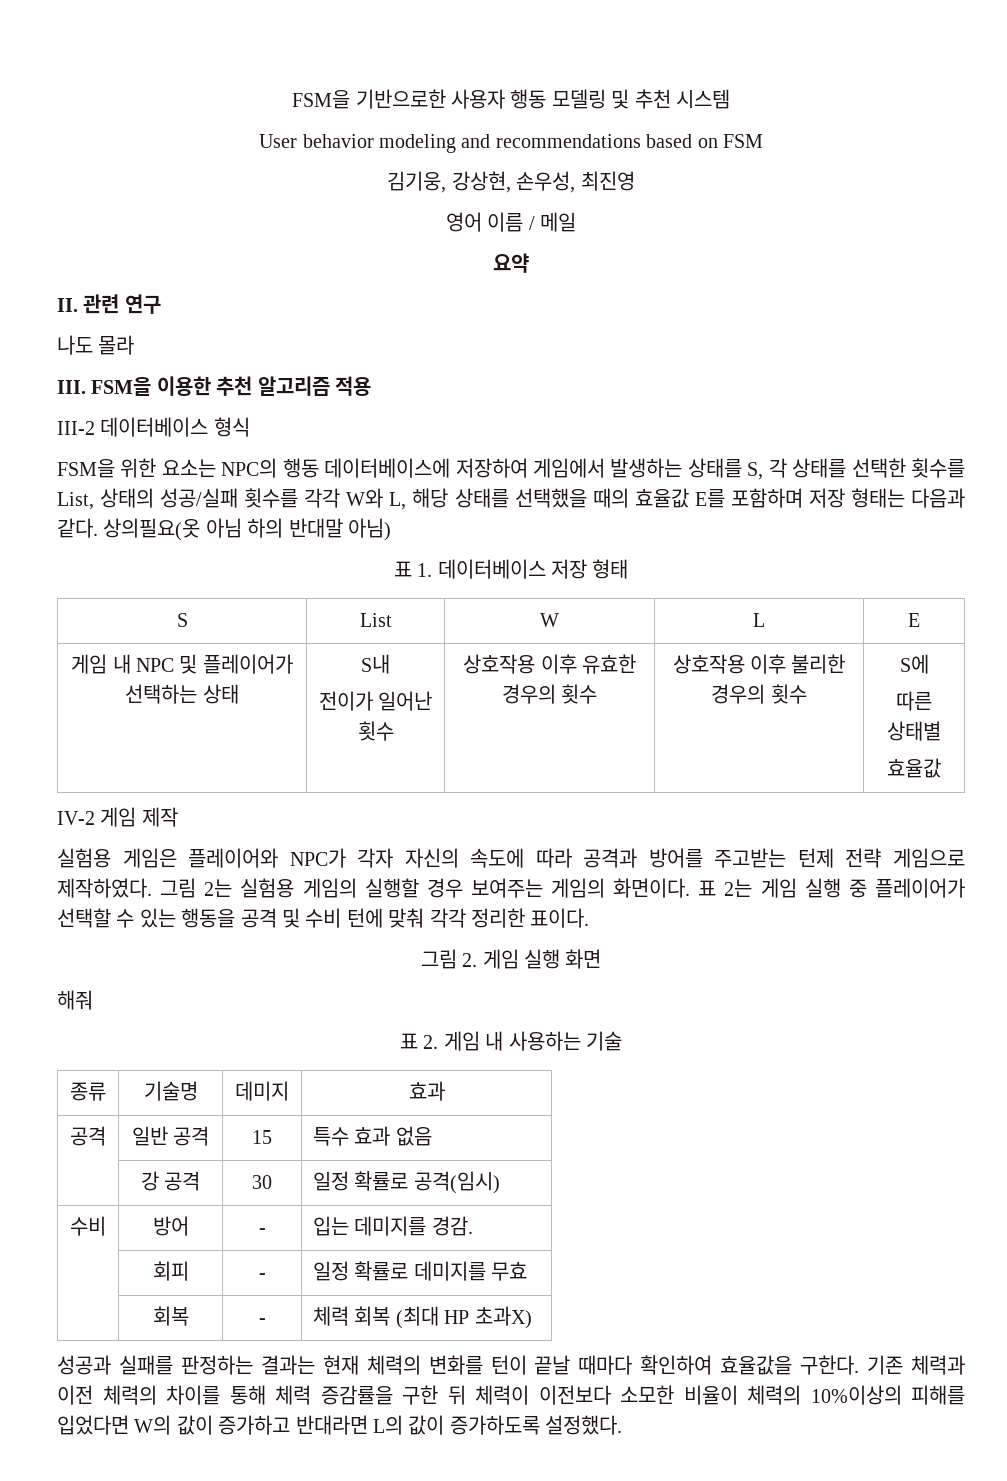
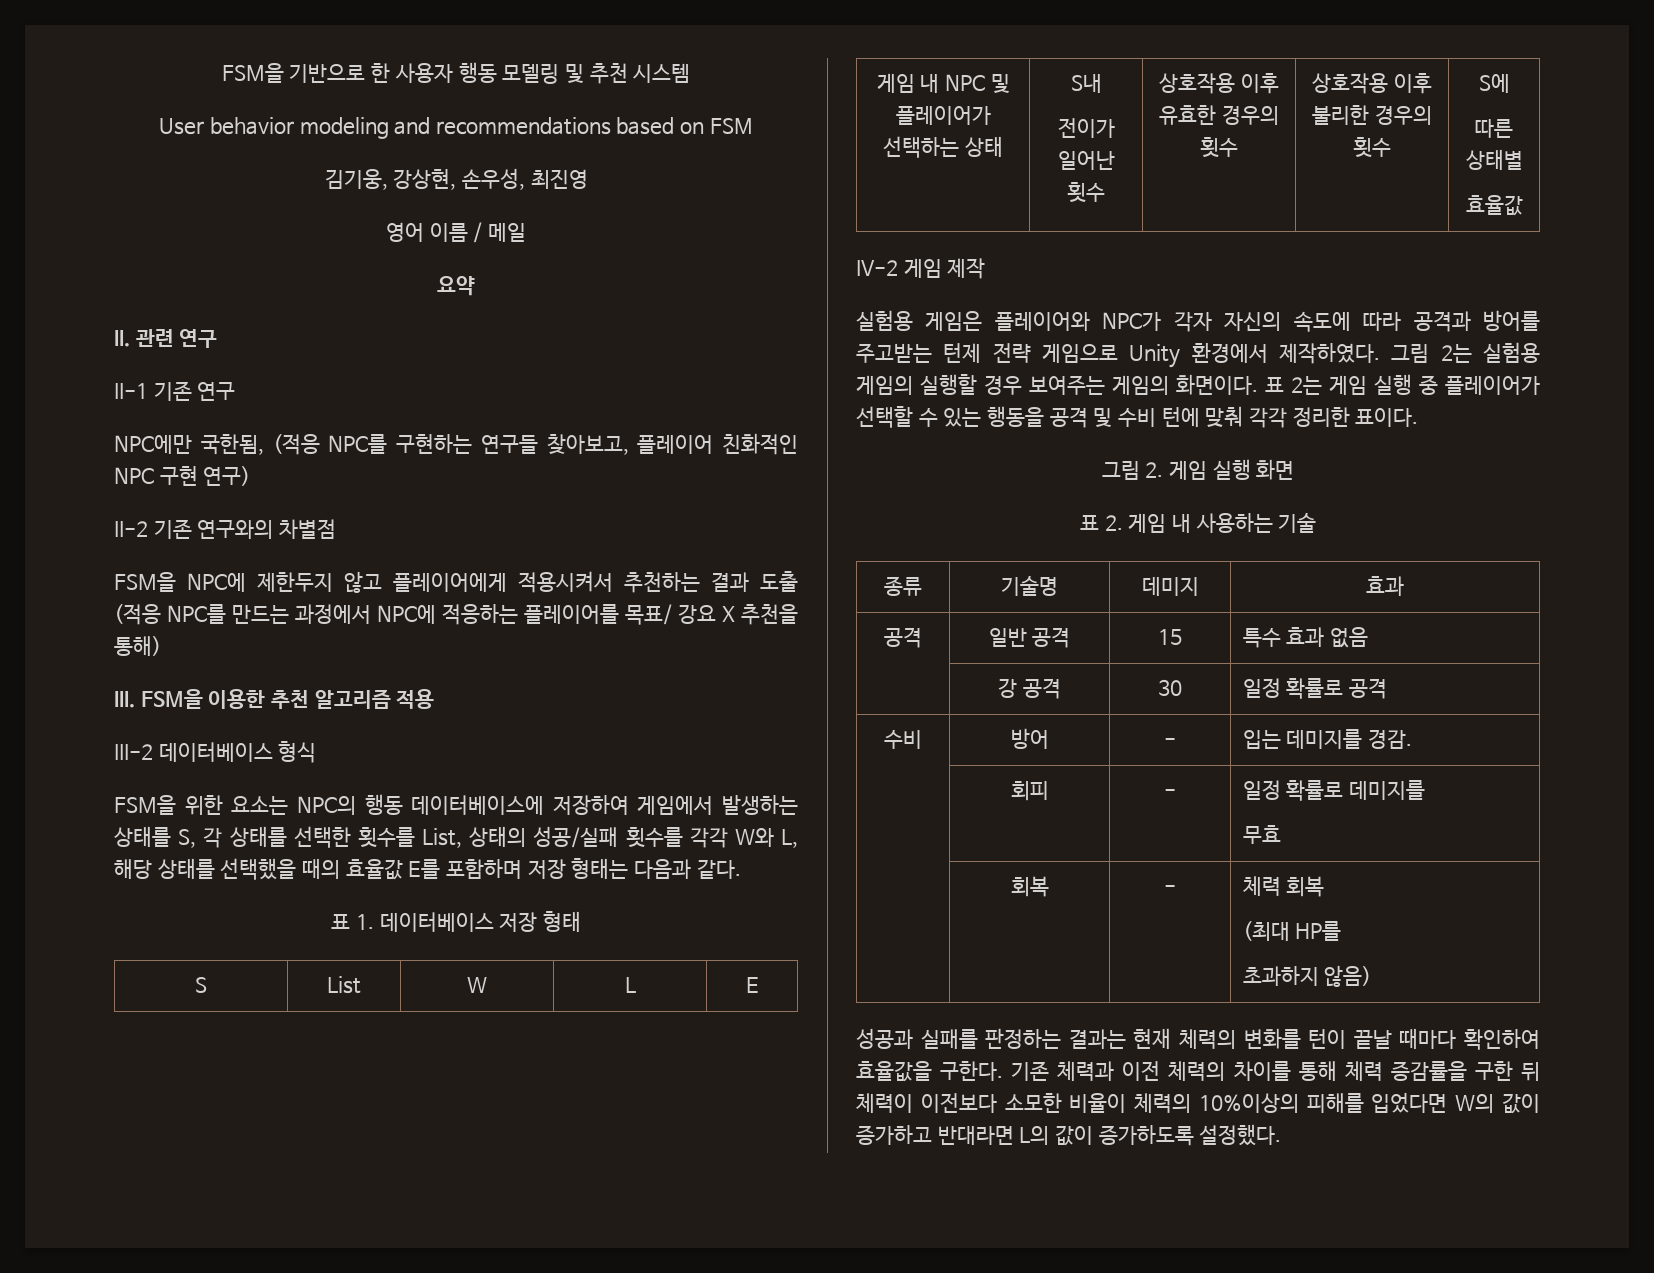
- FSM을 기반으로한 사용자 행동 모델링 및 추천 시스템
+ FSM을 기반으로 한 사용자 행동 모델링 및 추천 시스템
- 나도 몰라
+ II-1 기존 연구
+ NPC에만 국한됨, (적응 NPC를 구현하는 연구들 찾아보고, 플레이어 친화적인 NPC 구현 연구)
+ II-2 기존 연구와의 차별점
+ FSM을 NPC에 제한두지 않고 플레이어에게 적용시켜서 추천하는 결과 도출 (적응 NPC를 만드는 과정에서 NPC에 적응하는 플레이어를 목표/ 강요 X 추천을 통해)
- 상의필요(옷 아님 하의 반대말 아님)
- 실험용 게임은 플레이어와 NPC가 각자 자신의 속도에 따라 공격과 방어를 주고받는 턴제 전략 게임으로 제작하였다.
+ 실험용 게임은 플레이어와 NPC가 각자 자신의 속도에 따라 공격과 방어를 주고받는 턴제 전략 게임으로 Unity 환경에서 제작하였다.
- 해줘
- | 강 공격 | 30 | 일정 확률로 공격(임시)
+ | 강 공격 | 30 | 일정 확률로 공격
- | 회피 | - | 일정 확률로 데미지를 무효
+ | 회피 | - | 일정 확률로 데미지를
+ 무효
- | 회복 | - | 체력 회복 (최대 HP 초과X)
+ | 회복 | - | 체력 회복
+ (최대 HP를
+ 초과하지 않음)

